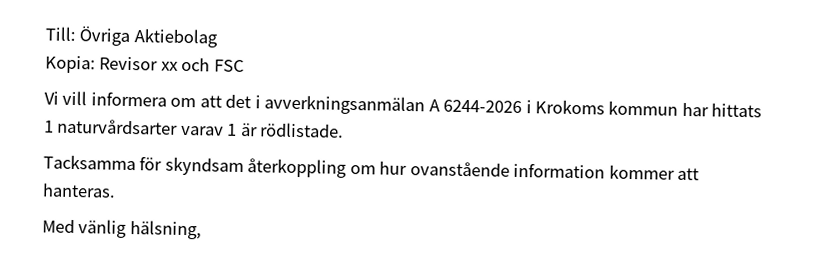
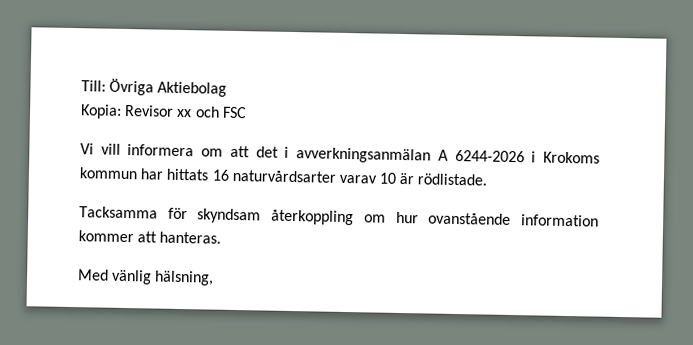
- Vi vill informera om att det i avverkningsanmälan A 6244-2026 i Krokoms kommun har hittats 1 naturvårdsarter varav 1 är rödlistade.
+ Vi vill informera om att det i avverkningsanmälan A 6244-2026 i Krokoms kommun har hittats 16 naturvårdsarter varav 10 är rödlistade.

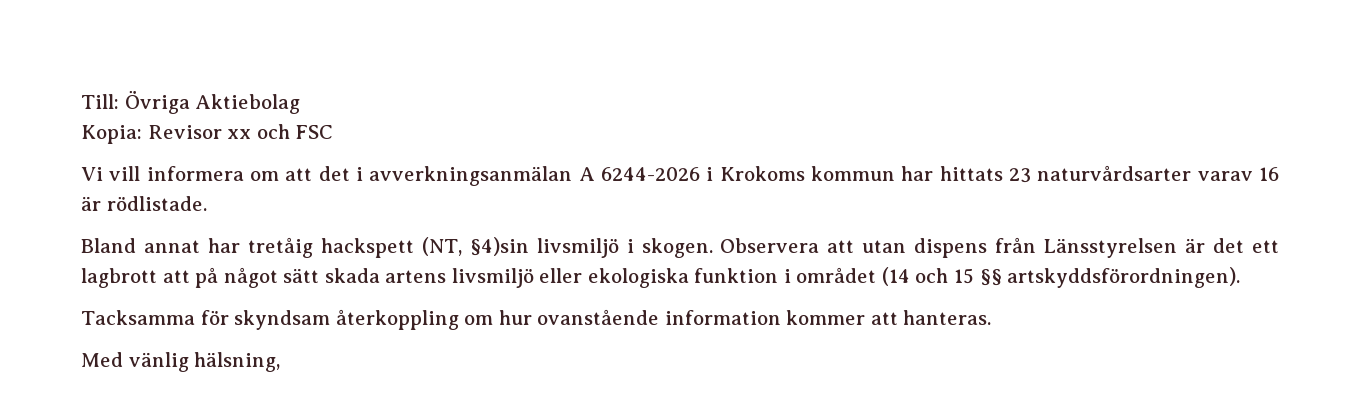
- Vi vill informera om att det i avverkningsanmälan A 6244-2026 i Krokoms kommun har hittats 16 naturvårdsarter varav 10 är rödlistade.
+ Vi vill informera om att det i avverkningsanmälan A 6244-2026 i Krokoms kommun har hittats 23 naturvårdsarter varav 16 är rödlistade.
+ Bland annat har tretåig hackspett (NT, §4)sin livsmiljö i skogen. Observera att utan dispens från Länsstyrelsen är det ett lagbrott att på något sätt skada artens livsmiljö eller ekologiska funktion i området (14 och 15 §§ artskyddsförordningen).

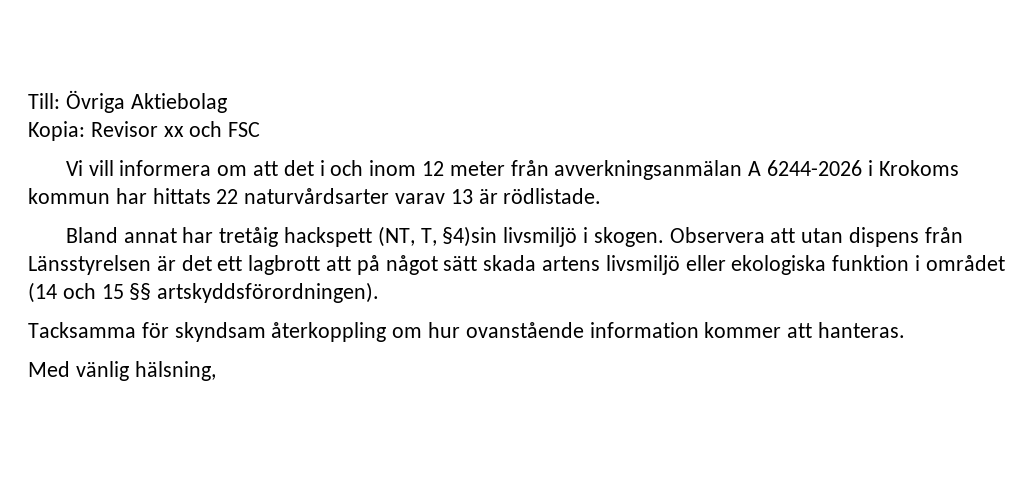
- Vi vill informera om att det i avverkningsanmälan A 6244-2026 i Krokoms kommun har hittats 23 naturvårdsarter varav 16 är rödlistade.
+ Vi vill informera om att det i och inom 12 meter från avverkningsanmälan A 6244-2026 i Krokoms kommun har hittats 22 naturvårdsarter varav 13 är rödlistade.
- Bland annat har tretåig hackspett (NT, §4)sin livsmiljö i skogen.
+ Bland annat har tretåig hackspett (NT, T, §4)sin livsmiljö i skogen.

